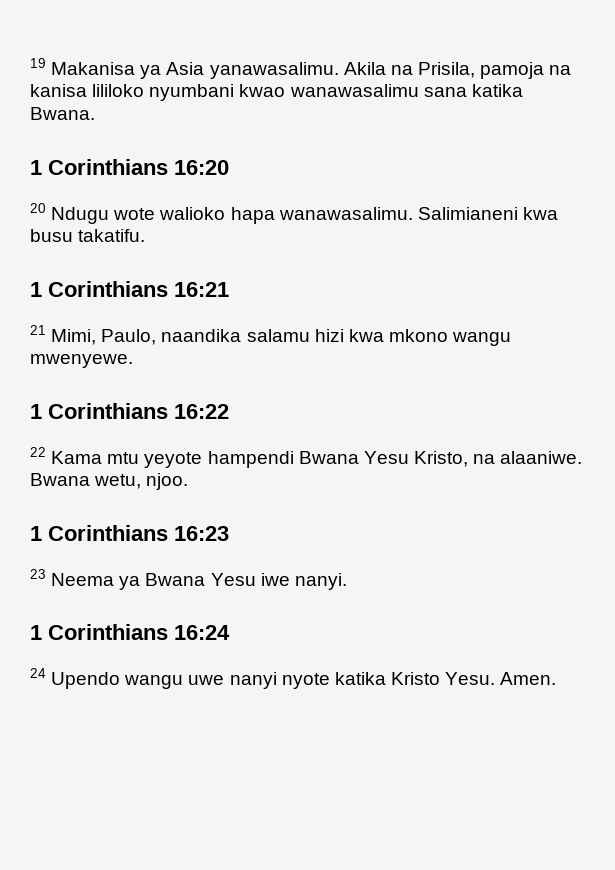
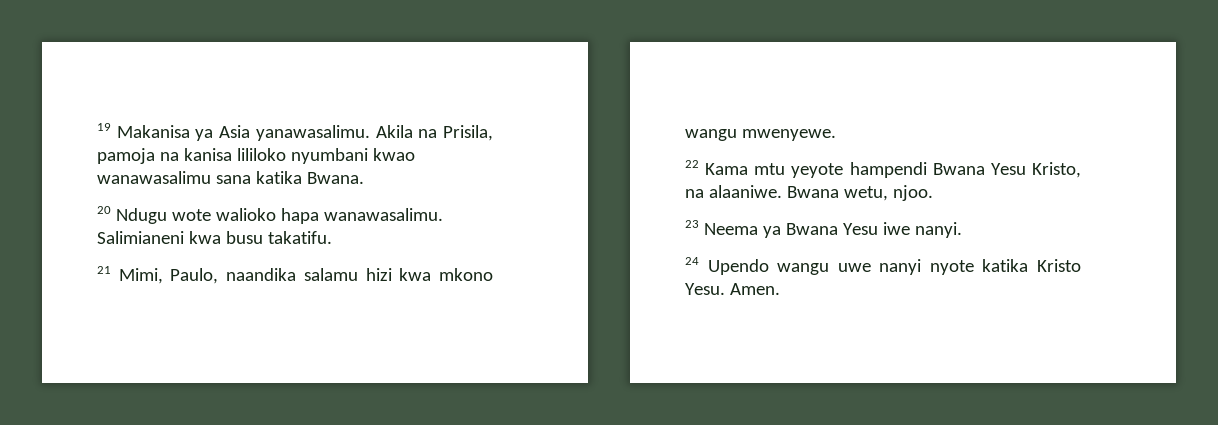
- 1 Corinthians 16:20
- 1 Corinthians 16:21
- 1 Corinthians 16:22
- 1 Corinthians 16:23
- 1 Corinthians 16:24

